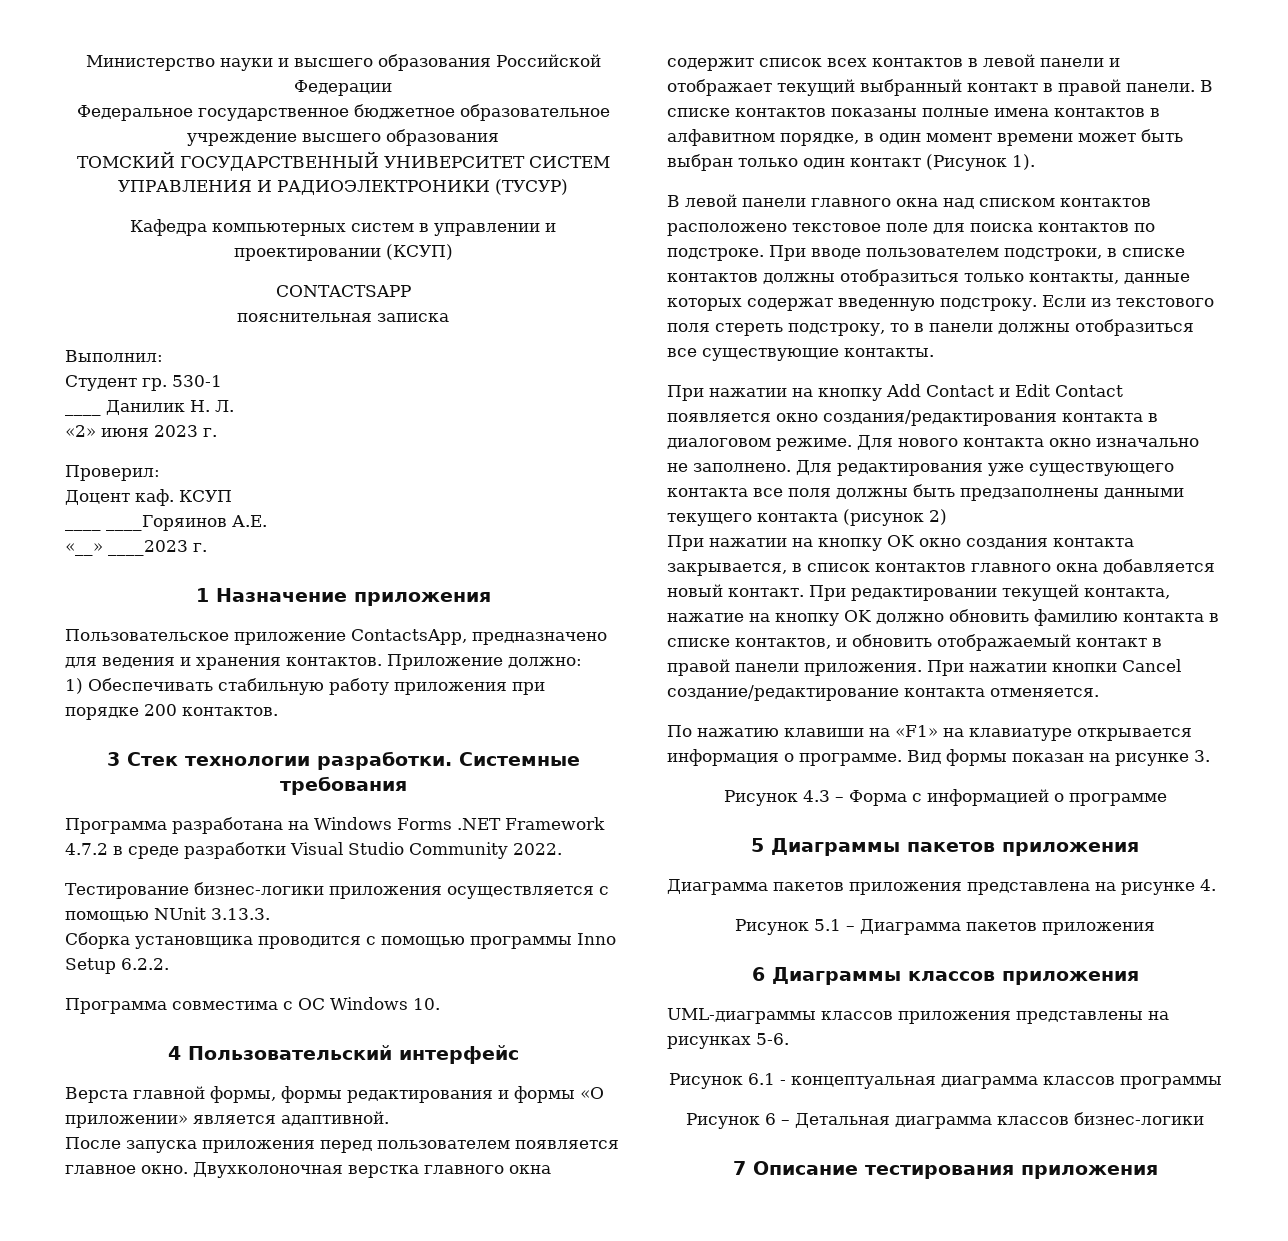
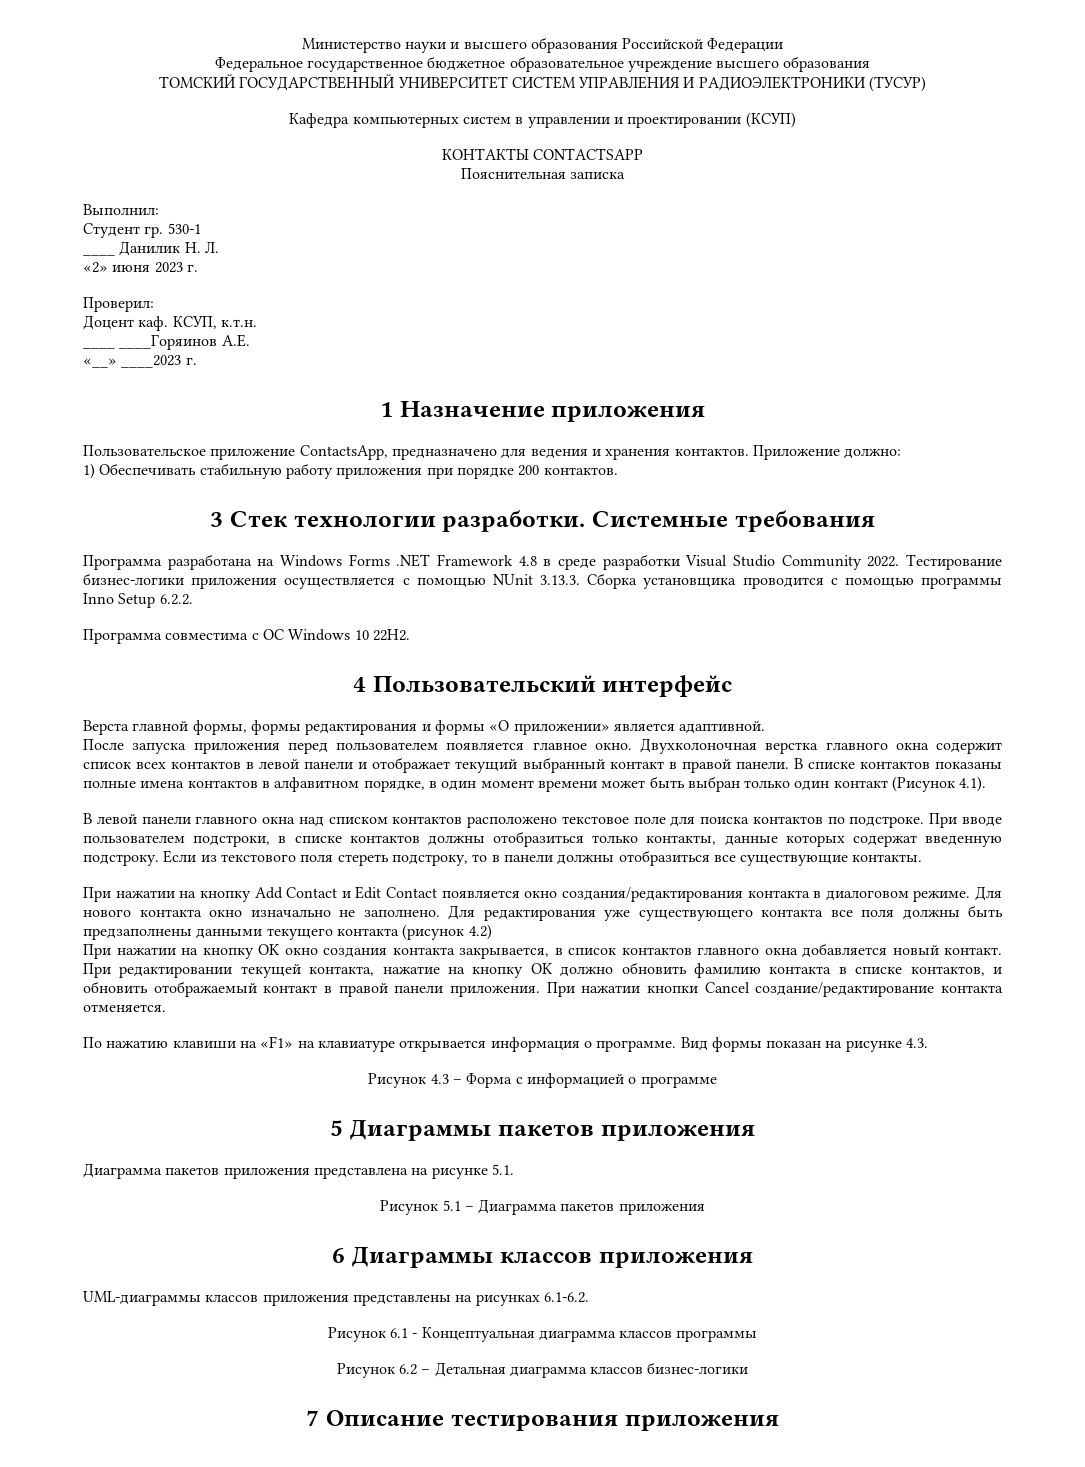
- CONTACTSAPP
+ КОНТАКТЫ CONTACTSAPP
- пояснительная записка
+ Пояснительная записка
- КСУП
+ КСУП, к.т.н.
- Программа разработана на Windows Forms .NET Framework 4.7.2 в среде разработки Visual Studio Community 2022.
- Тестирование бизнес-логики приложения осуществляется с помощью NUnit 3.13.3.
- Сборка установщика проводится с помощью программы Inno Setup 6.2.2.
+ Программа разработана на Windows Forms .NET Framework 4.8 в среде разработки Visual Studio Community 2022. Тестирование бизнес-логики приложения осуществляется с помощью NUnit 3.13.3. Сборка установщика проводится с помощью программы Inno Setup 6.2.2.
- Программа совместима с ОС Windows 10.
+ Программа совместима с ОС Windows 10 22H2.
- В списке контактов показаны полные имена контактов в алфавитном порядке, в один момент времени может быть выбран только один контакт (Рисунок 1).
+ В списке контактов показаны полные имена контактов в алфавитном порядке, в один момент времени может быть выбран только один контакт (Рисунок 4.1).
- Для редактирования уже существующего контакта все поля должны быть предзаполнены данными текущего контакта (рисунок 2)
+ Для редактирования уже существующего контакта все поля должны быть предзаполнены данными текущего контакта (рисунок 4.2)
- Вид формы показан на рисунке 3.
+ Вид формы показан на рисунке 4.3.
- Диаграмма пакетов приложения представлена на рисунке 4.
+ Диаграмма пакетов приложения представлена на рисунке 5.1.
- UML-диаграммы классов приложения представлены на рисунках 5-6.
+ UML-диаграммы классов приложения представлены на рисунках 6.1-6.2.
- Рисунок 6.1 - концептуальная диаграмма классов программы
+ Рисунок 6.1 - Концептуальная диаграмма классов программы
- Рисунок 6 – Детальная диаграмма классов бизнес-логики
+ Рисунок 6.2 – Детальная диаграмма классов бизнес-логики

